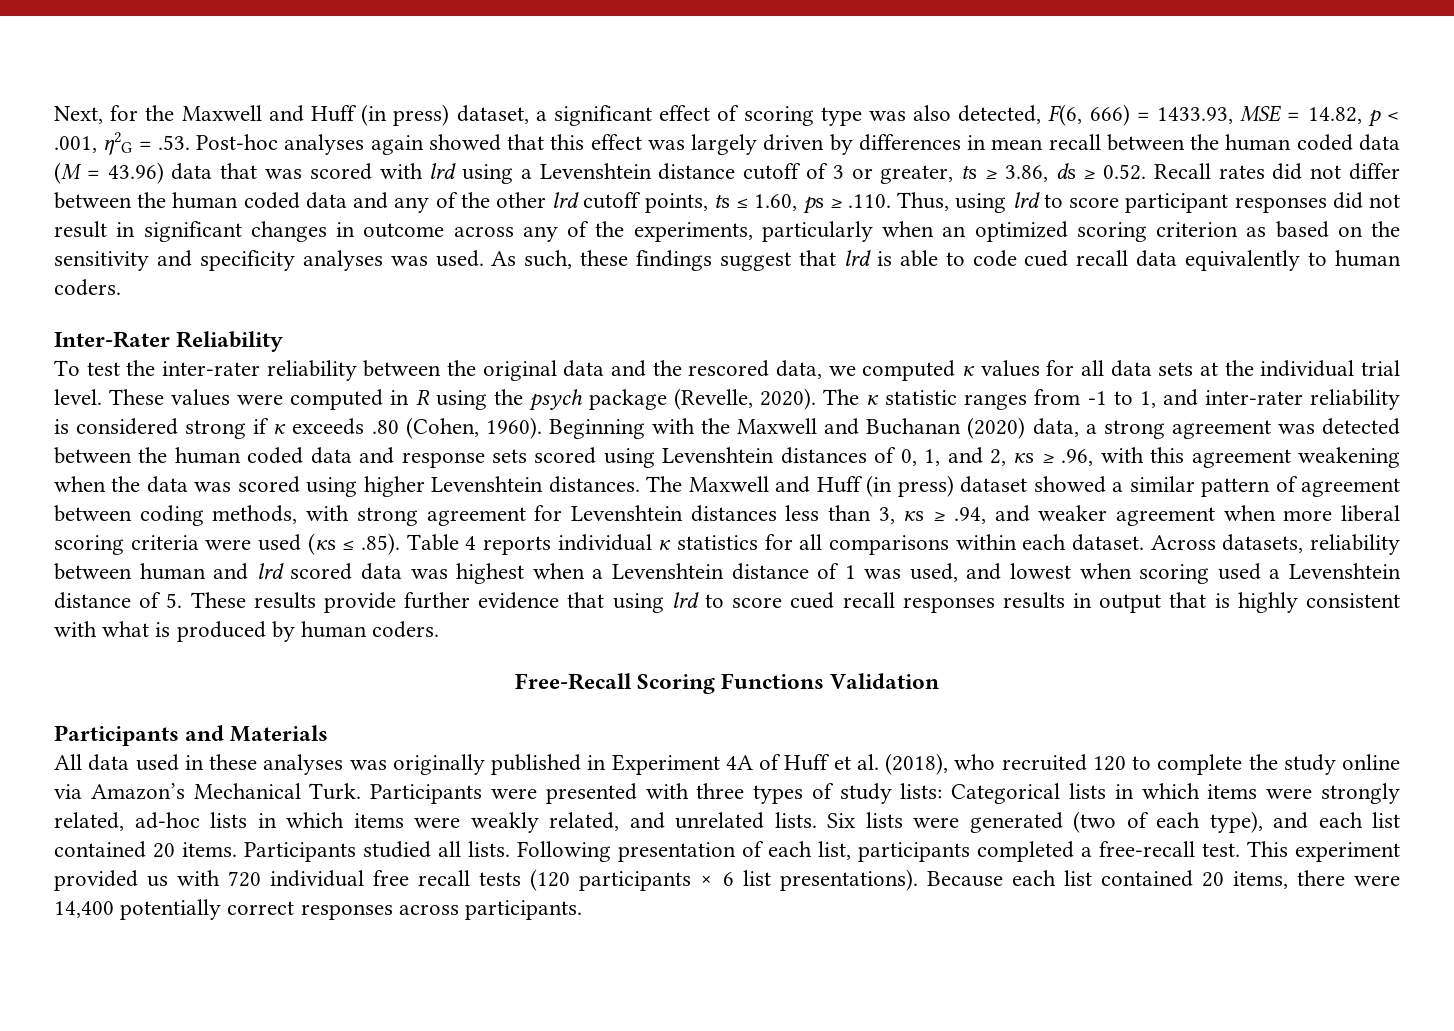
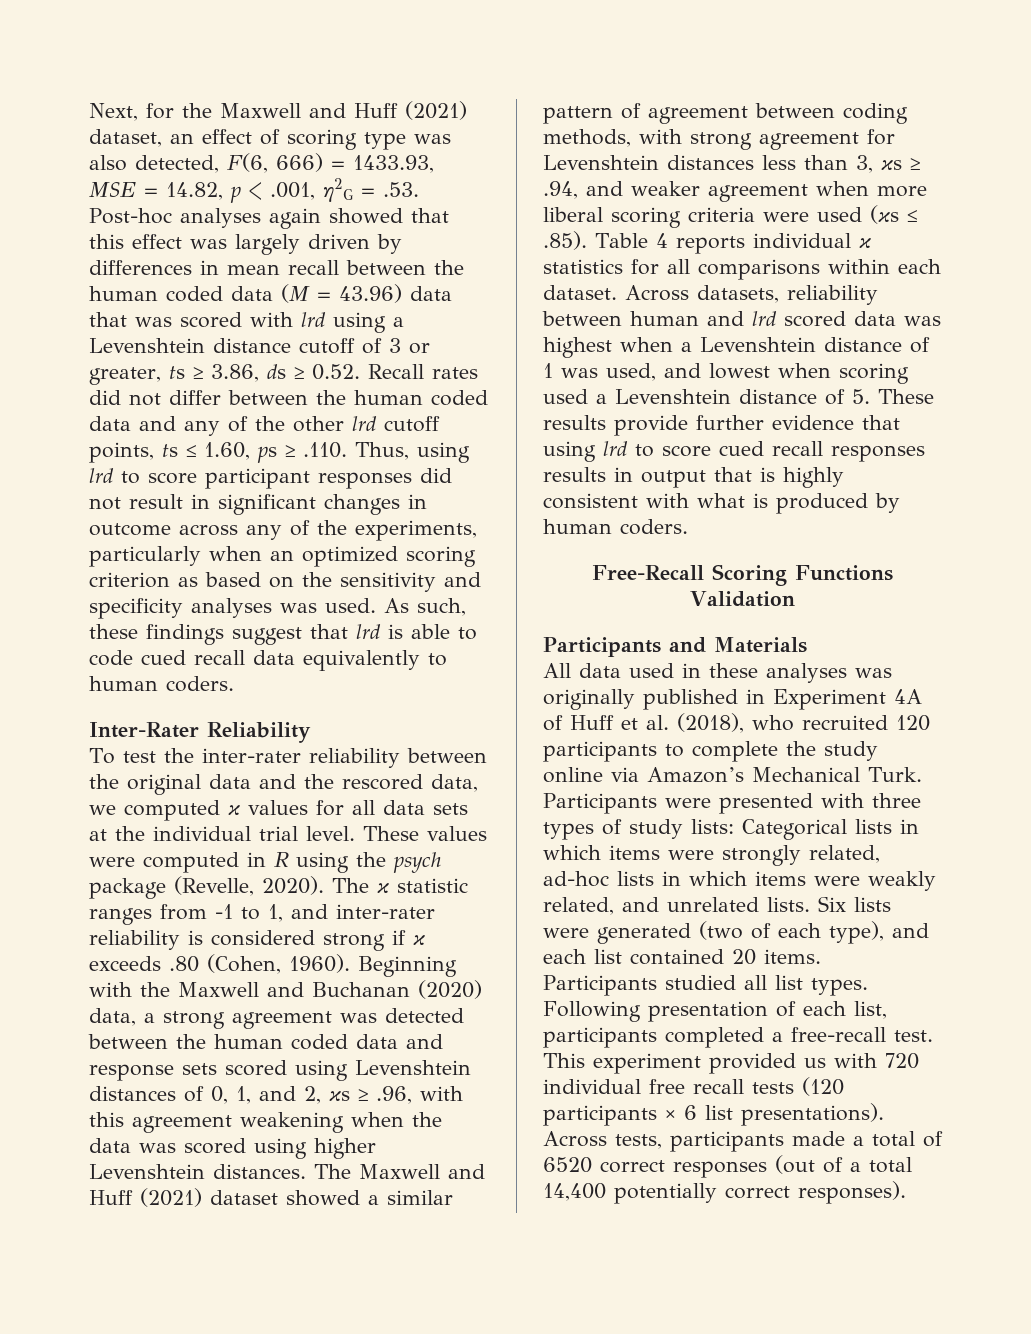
- Next, for the Maxwell and Huff (in press) dataset, a significant effect of scoring type was also detected, F(6, 666) = 1433.93, MSE = 14.82, p < .001, η2G = .53. Post-hoc analyses again showed that this effect was largely driven by differences in mean recall between the human coded data (M = 43.96) data that was scored with lrd using a Levenshtein distance cutoff of 3 or greater, ts ≥ 3.86, ds ≥ 0.52. Recall rates did not differ between the human coded data and any of the other lrd cutoff points, ts ≤ 1.60, ps ≥ .110. Thus, using lrd to score participant responses did not result in significant changes in outcome across any of the experiments, particularly when an optimized scoring criterion as based on the sensitivity and specificity analyses was used.
+ Next, for the Maxwell and Huff (2021) dataset, an effect of scoring type was also detected, F(6, 666) = 1433.93, MSE = 14.82, p < .001, η2G = .53. Post-hoc analyses again showed that this effect was largely driven by differences in mean recall between the human coded data (M = 43.96) data that was scored with lrd using a Levenshtein distance cutoff of 3 or greater, ts ≥ 3.86, ds ≥ 0.52. Recall rates did not differ between the human coded data and any of the other lrd cutoff points, ts ≤ 1.60, ps ≥ .110. Thus, using lrd to score participant responses did not result in significant changes in outcome across any of the experiments, particularly when an optimized scoring criterion as based on the sensitivity and specificity analyses was used.
- The Maxwell and Huff (in press) dataset showed a similar pattern of agreement between coding methods, with strong agreement for Levenshtein distances less than 3, κs ≥ .94, and weaker agreement when more liberal scoring criteria were used (κs ≤ .85). Table 4 reports individual κ statistics for all comparisons within each dataset.
+ The Maxwell and Huff (2021) dataset showed a similar pattern of agreement between coding methods, with strong agreement for Levenshtein distances less than 3, κs ≥ .94, and weaker agreement when more liberal scoring criteria were used (κs ≤ .85). Table 4 reports individual κ statistics for all comparisons within each dataset.
- All data used in these analyses was originally published in Experiment 4A of Huff et al. (2018), who recruited 120 to complete the study online via Amazon’s Mechanical Turk.
+ All data used in these analyses was originally published in Experiment 4A of Huff et al. (2018), who recruited 120 participants to complete the study online via Amazon’s Mechanical Turk.
- Participants studied all lists.
+ Participants studied all list types.
- Because each list contained 20 items, there were 14,400 potentially correct responses across participants.
+ Across tests, participants made a total of 6520 correct responses (out of a total 14,400 potentially correct responses).

